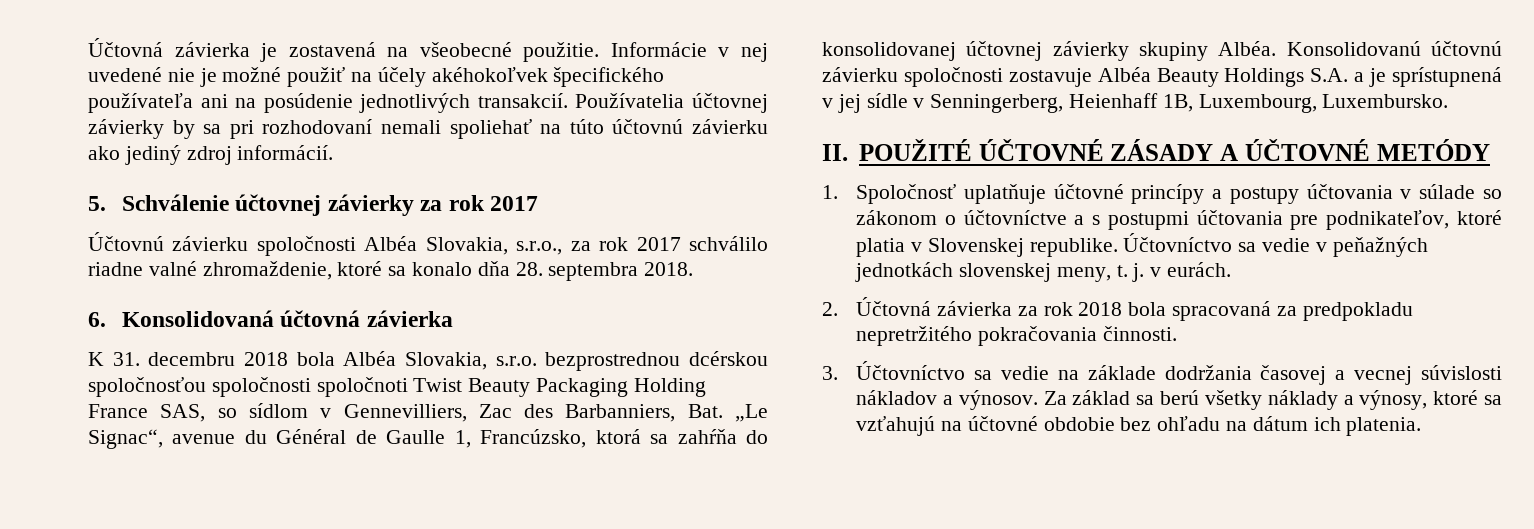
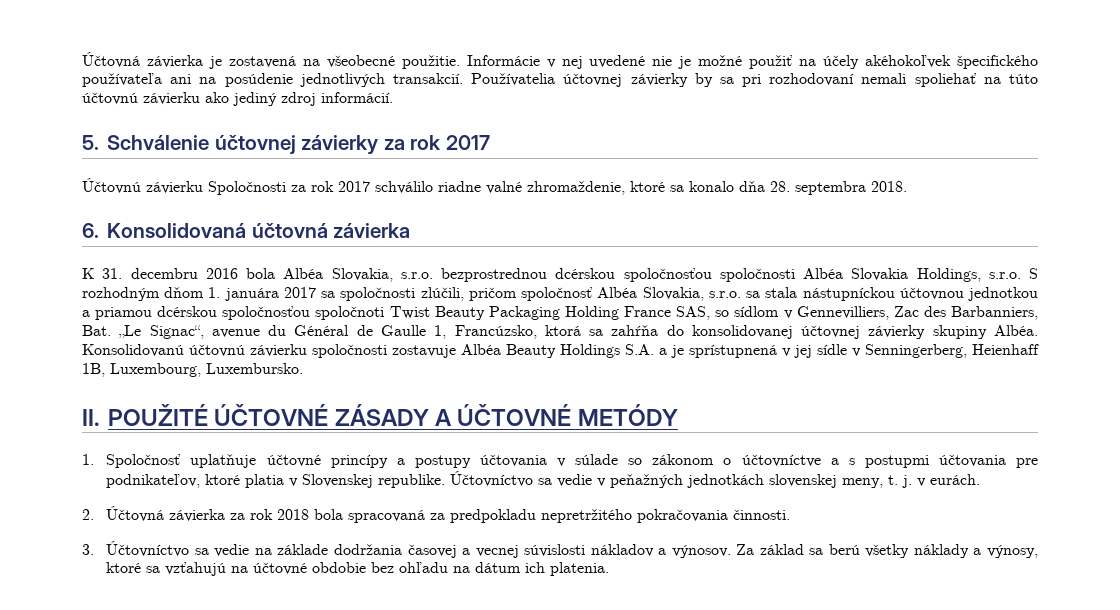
- Účtovnú závierku spoločnosti Albéa Slovakia, s.r.o., za rok 2017 schválilo riadne valné zhromaždenie, ktoré sa konalo dňa 28. septembra 2018.
+ Účtovnú závierku Spoločnosti za rok 2017 schválilo riadne valné zhromaždenie, ktoré sa konalo dňa 28. septembra 2018.
- K 31. decembru 2018 bola Albéa Slovakia, s.r.o. bezprostrednou dcérskou spoločnosťou spoločnosti spoločnoti Twist Beauty Packaging Holding France SAS, so sídlom v Gennevilliers, Zac des Barbanniers, Bat. „Le Signac“, avenue du Général de Gaulle 1, Francúzsko, ktorá sa zahŕňa do konsolidovanej účtovnej závierky skupiny Albéa.
+ K 31. decembru 2016 bola Albéa Slovakia, s.r.o. bezprostrednou dcérskou spoločnosťou spoločnosti Albéa Slovakia Holdings, s.r.o. S rozhodným dňom 1. januára 2017 sa spoločnosti zlúčili, pričom spoločnosť Albéa Slovakia, s.r.o. sa stala nástupníckou účtovnou jednotkou a priamou dcérskou spoločnosťou spoločnoti Twist Beauty Packaging Holding France SAS, so sídlom v Gennevilliers, Zac des Barbanniers, Bat. „Le Signac“, avenue du Général de Gaulle 1, Francúzsko, ktorá sa zahŕňa do konsolidovanej účtovnej závierky skupiny Albéa.

